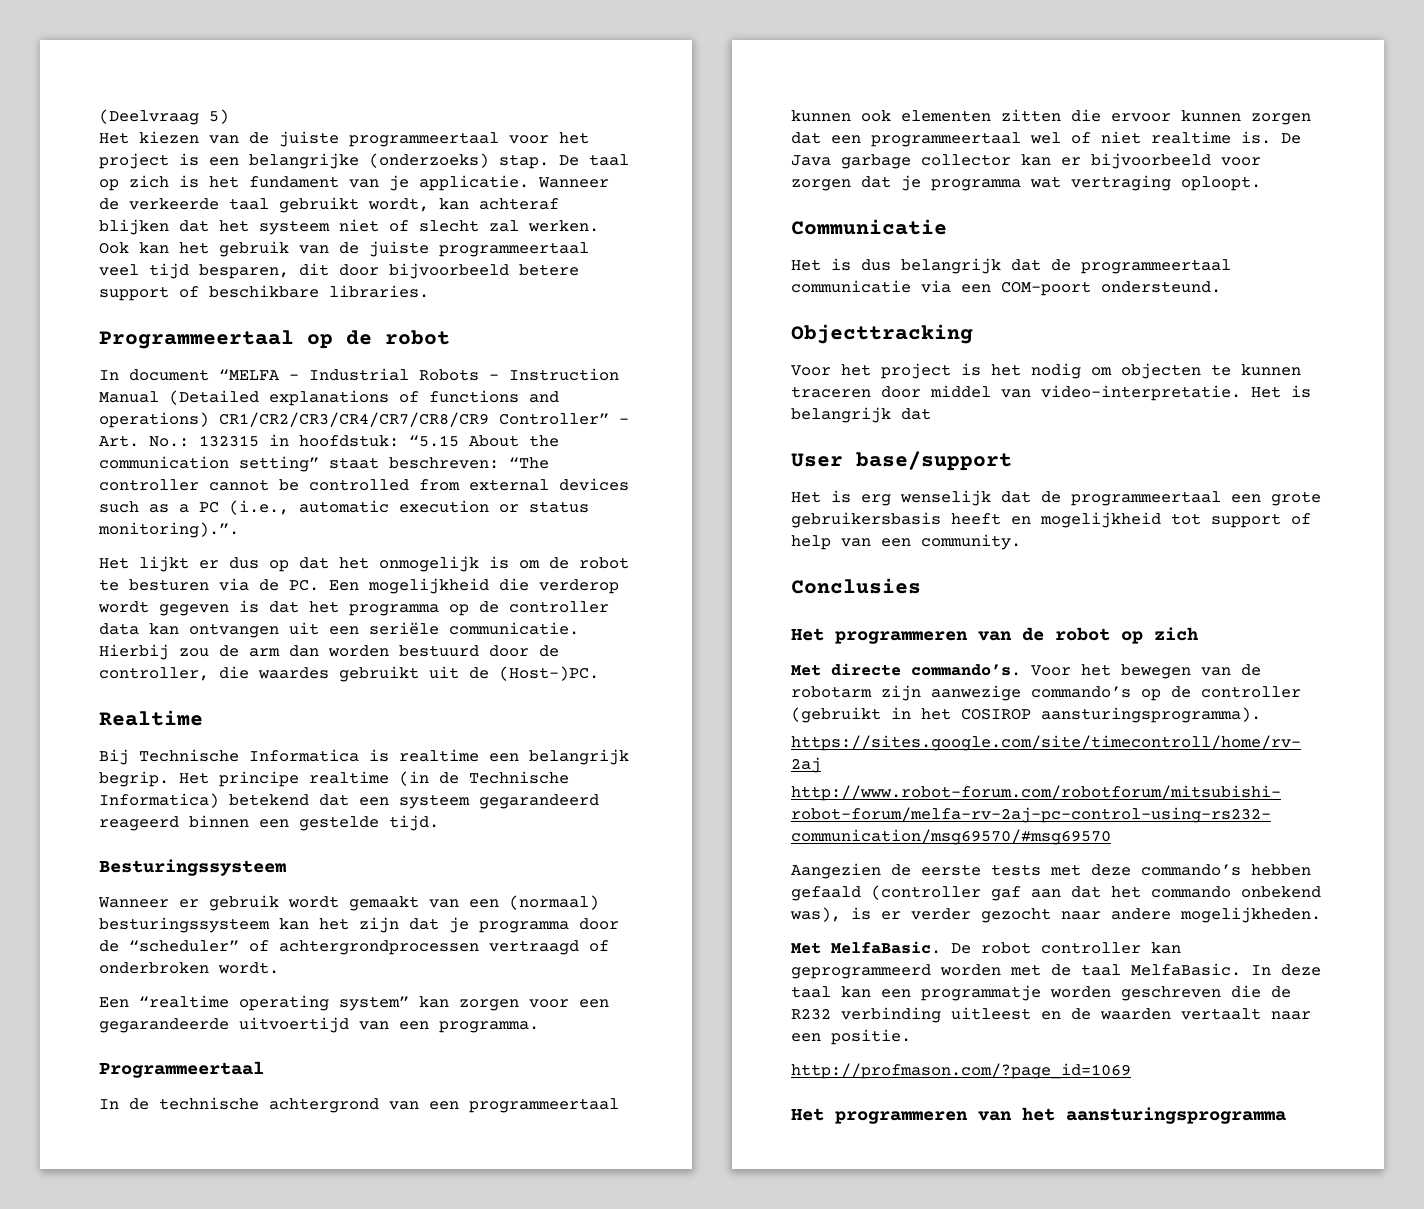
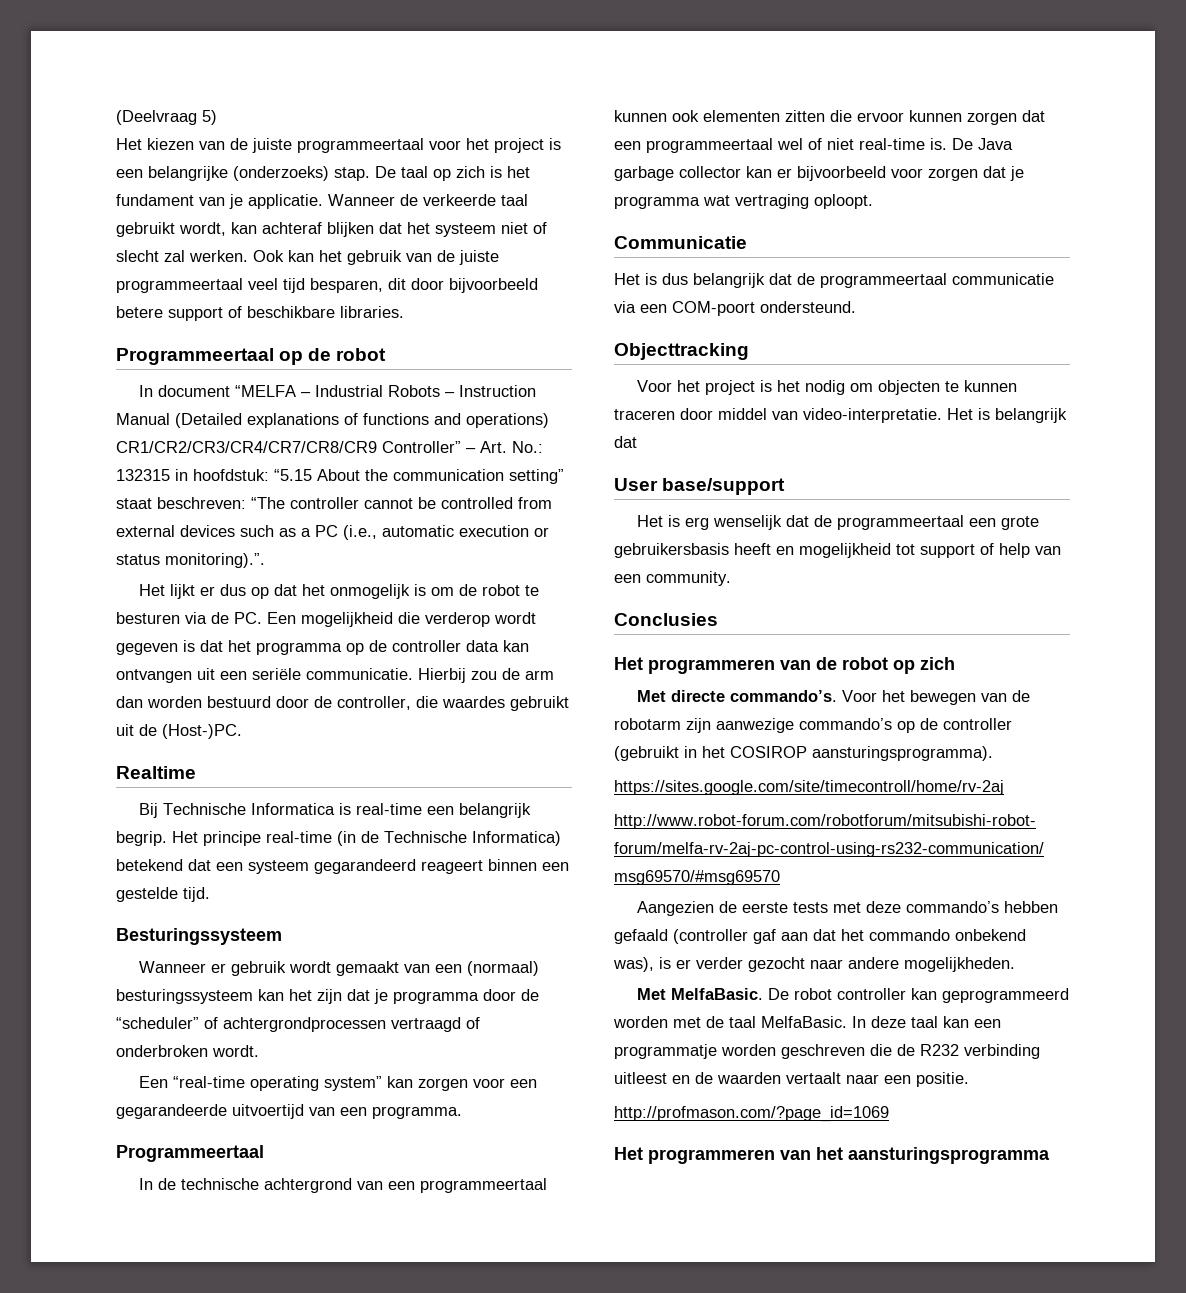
- Bij Technische Informatica is realtime een belangrijk begrip.
+ Bij Technische Informatica is real-time een belangrijk begrip.
- Het principe realtime (in de Technische Informatica) betekend dat een systeem gegarandeerd reageerd binnen een gestelde tijd.
+ Het principe real-time (in de Technische Informatica) betekend dat een systeem gegarandeerd reageert binnen een gestelde tijd.
- Een “realtime operating system” kan zorgen voor een gegarandeerde uitvoertijd van een programma.
+ Een “real-time operating system” kan zorgen voor een gegarandeerde uitvoertijd van een programma.
- In de technische achtergrond van een programmeertaal kunnen ook elementen zitten die ervoor kunnen zorgen dat een programmeertaal wel of niet realtime is.
+ In de technische achtergrond van een programmeertaal kunnen ook elementen zitten die ervoor kunnen zorgen dat een programmeertaal wel of niet real-time is.

